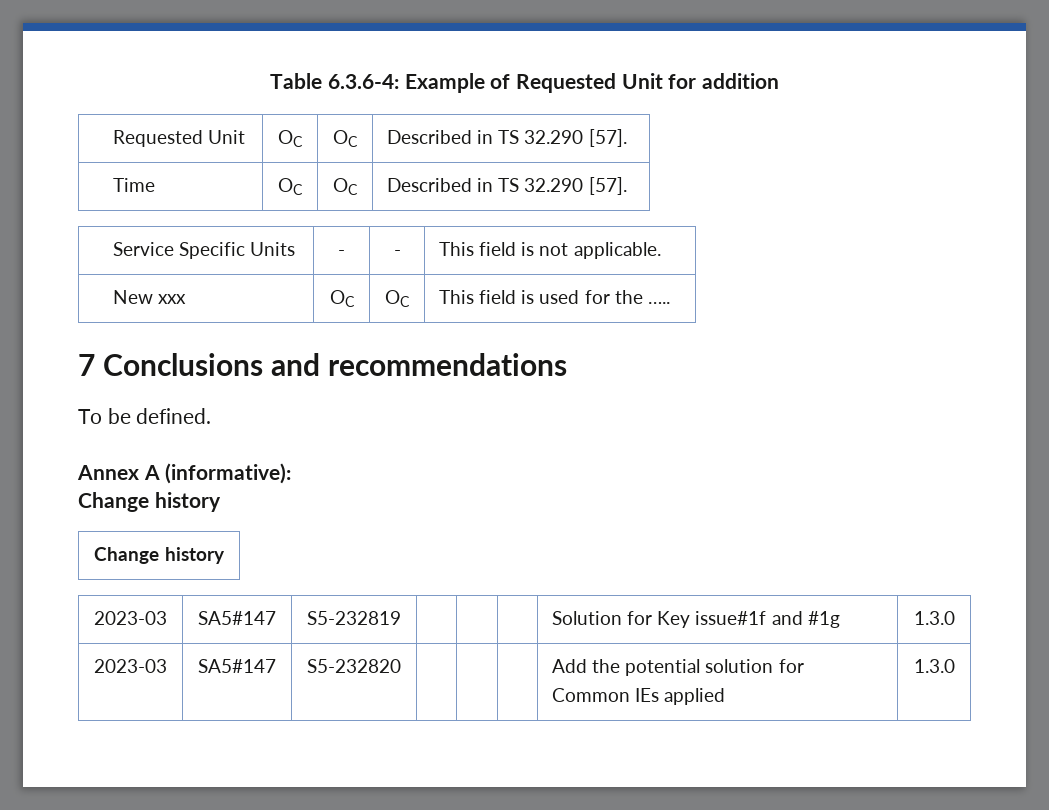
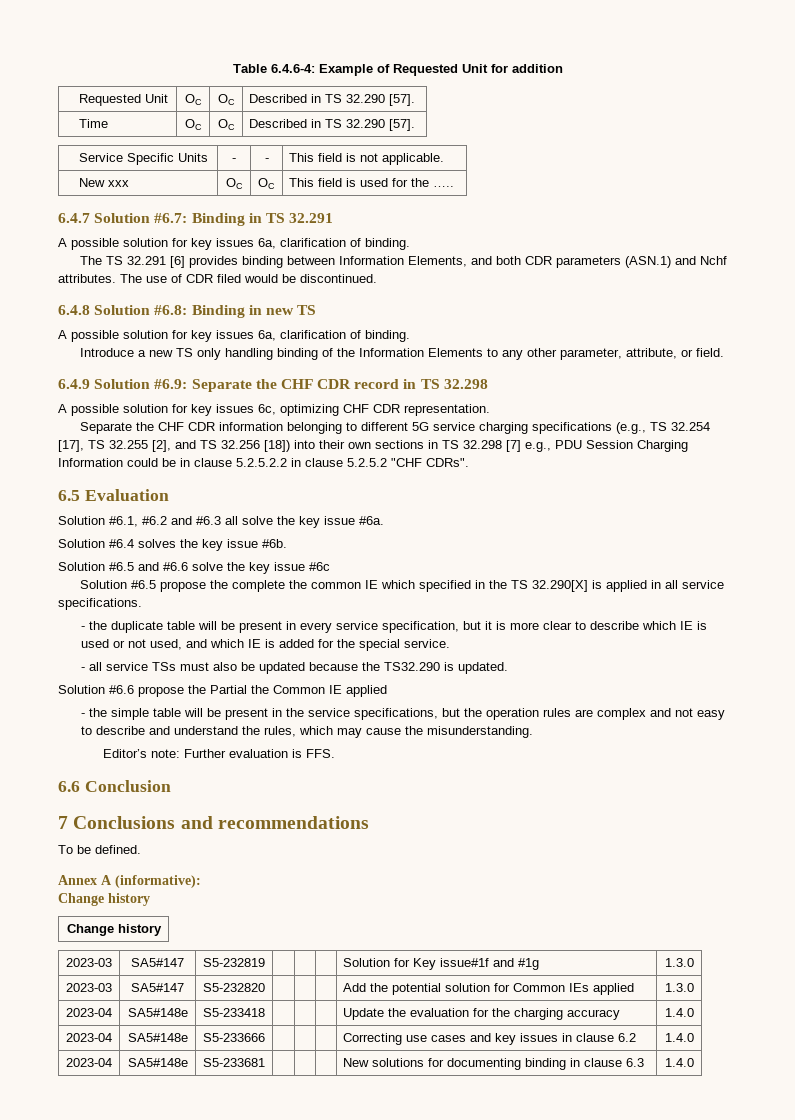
- Table 6.3.6-4: Example of Requested Unit for addition
+ Table 6.4.6-4: Example of Requested Unit for addition
+ 6.4.7 Solution #6.7: Binding in TS 32.291
+ A possible solution for key issues 6a, clarification of binding.
+ The TS 32.291 [6] provides binding between Information Elements, and both CDR parameters (ASN.1) and Nchf attributes. The use of CDR filed would be discontinued.
+ 6.4.8 Solution #6.8: Binding in new TS
+ A possible solution for key issues 6a, clarification of binding.
+ Introduce a new TS only handling binding of the Information Elements to any other parameter, attribute, or field.
+ 6.4.9 Solution #6.9: Separate the CHF CDR record in TS 32.298
+ A possible solution for key issues 6c, optimizing CHF CDR representation.
+ Separate the CHF CDR information belonging to different 5G service charging specifications (e.g., TS 32.254 [17], TS 32.255 [2], and TS 32.256 [18]) into their own sections in TS 32.298 [7] e.g., PDU Session Charging Information could be in clause 5.2.5.2.2 in clause 5.2.5.2 "CHF CDRs".
+ 6.5 Evaluation
+ Solution #6.1, #6.2 and #6.3 all solve the key issue #6a.
+ Solution #6.4 solves the key issue #6b.
+ Solution #6.5 and #6.6 solve the key issue #6c
+ Solution #6.5 propose the complete the common IE which specified in the TS 32.290[X] is applied in all service specifications.
+ - the duplicate table will be present in every service specification, but it is more clear to describe which IE is used or not used, and which IE is added for the special service.
+ - all service TSs must also be updated because the TS32.290 is updated.
+ Solution #6.6 propose the Partial the Common IE applied
+ - the simple table will be present in the service specifications, but the operation rules are complex and not easy to describe and understand the rules, which may cause the misunderstanding.
+ Editor’s note: Further evaluation is FFS.
+ 6.6 Conclusion
+ 2023-04 | SA5#148e | S5-233418 | | | | Update the evaluation for the charging accuracy | 1.4.0
+ 2023-04 | SA5#148e | S5-233666 | | | | Correcting use cases and key issues in clause 6.2 | 1.4.0
+ 2023-04 | SA5#148e | S5-233681 | | | | New solutions for documenting binding in clause 6.3 | 1.4.0

